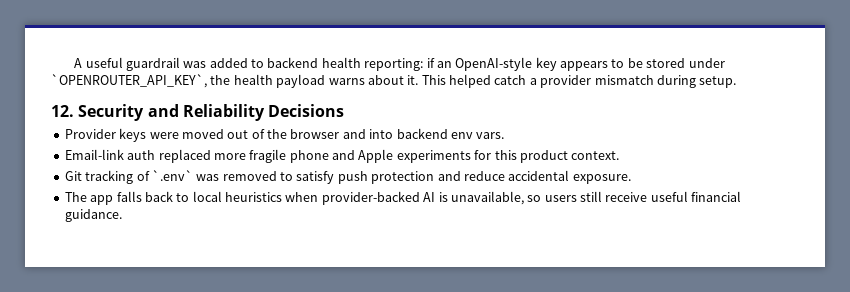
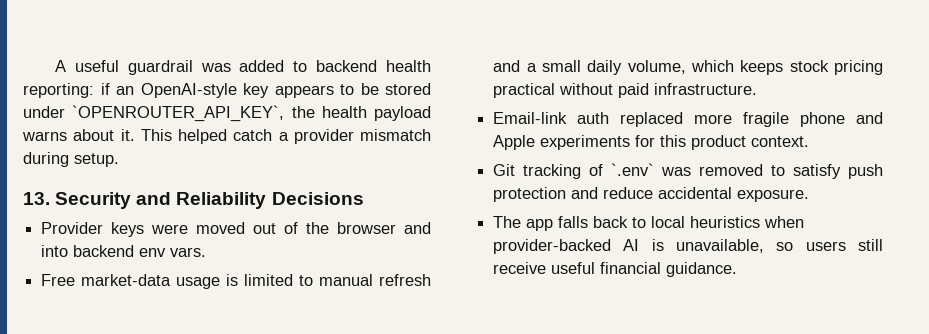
- 12. Security and Reliability Decisions
+ 13. Security and Reliability Decisions
+ Free market-data usage is limited to manual refresh and a small daily volume, which keeps stock pricing practical without paid infrastructure.

